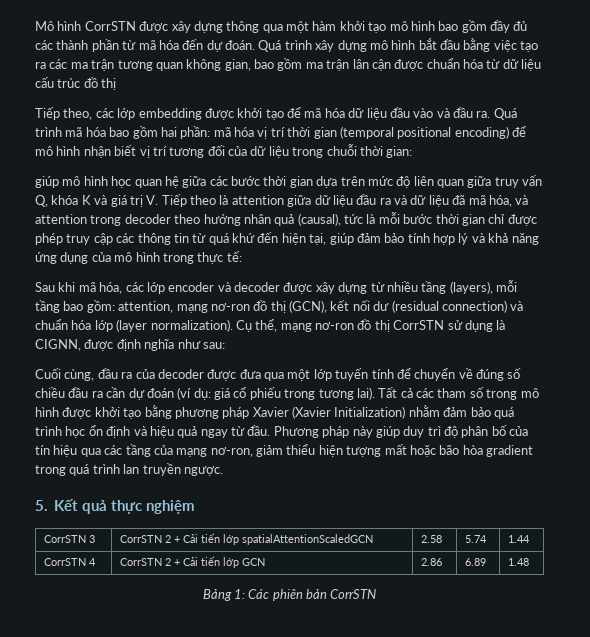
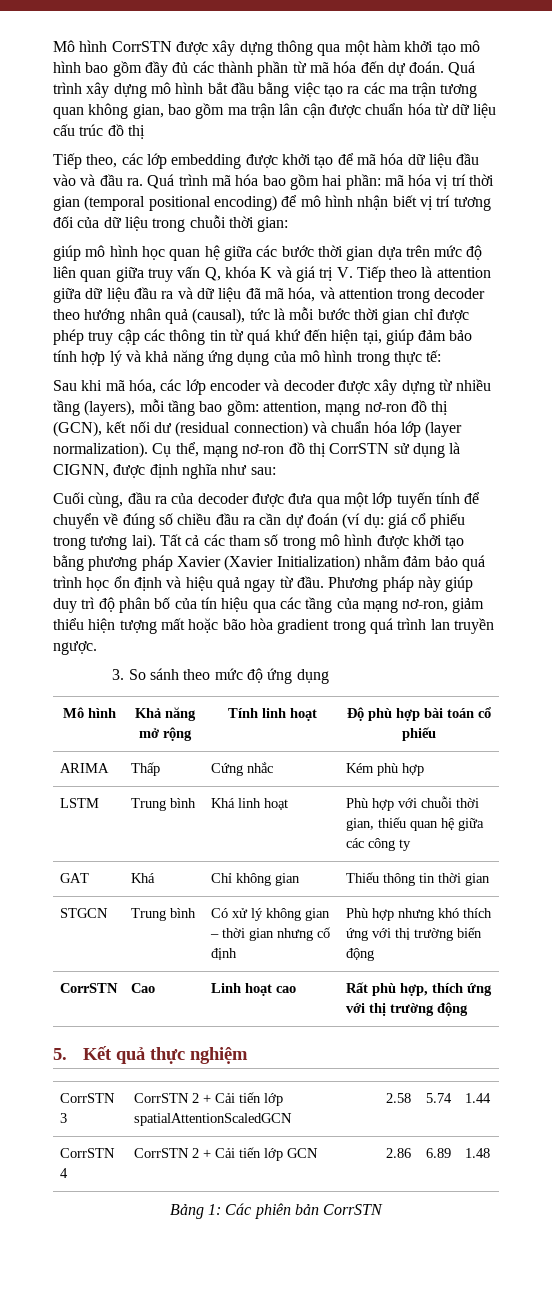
+ 3. So sánh theo mức độ ứng dụng
+ Mô hình | Khả năng mở rộng | Tính linh hoạt | Độ phù hợp bài toán cổ phiếu
+ ARIMA | Thấp | Cứng nhắc | Kém phù hợp
+ LSTM | Trung bình | Khá linh hoạt | Phù hợp với chuỗi thời gian, thiếu quan hệ giữa các công ty
+ GAT | Khá | Chỉ không gian | Thiếu thông tin thời gian
+ STGCN | Trung bình | Có xử lý không gian – thời gian nhưng cố định | Phù hợp nhưng khó thích ứng với thị trường biến động
+ CorrSTN | Cao | Linh hoạt cao | Rất phù hợp, thích ứng với thị trường động

